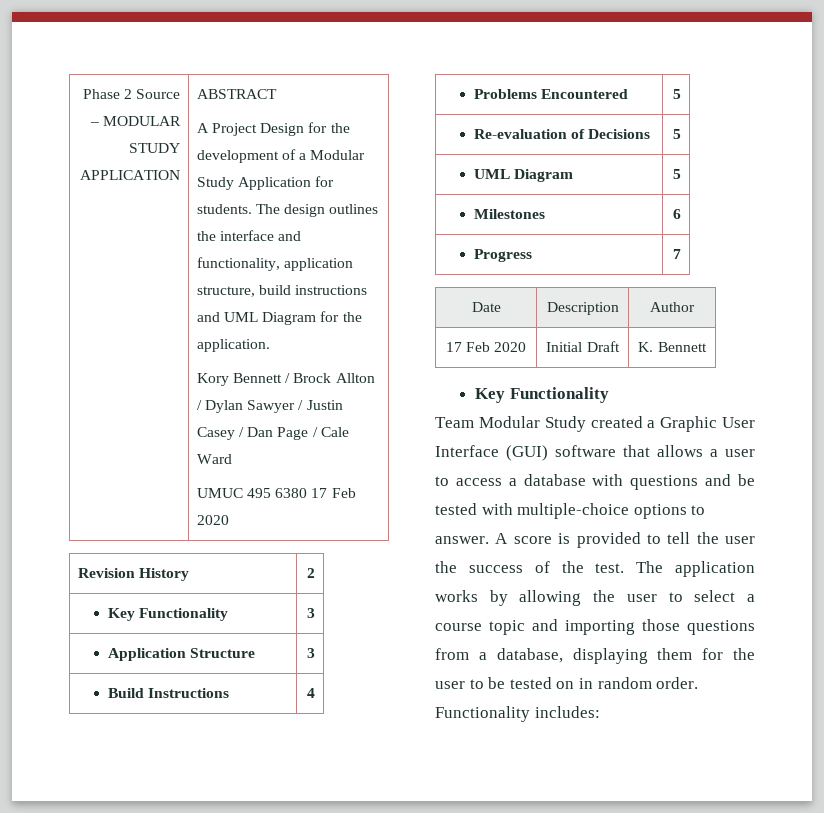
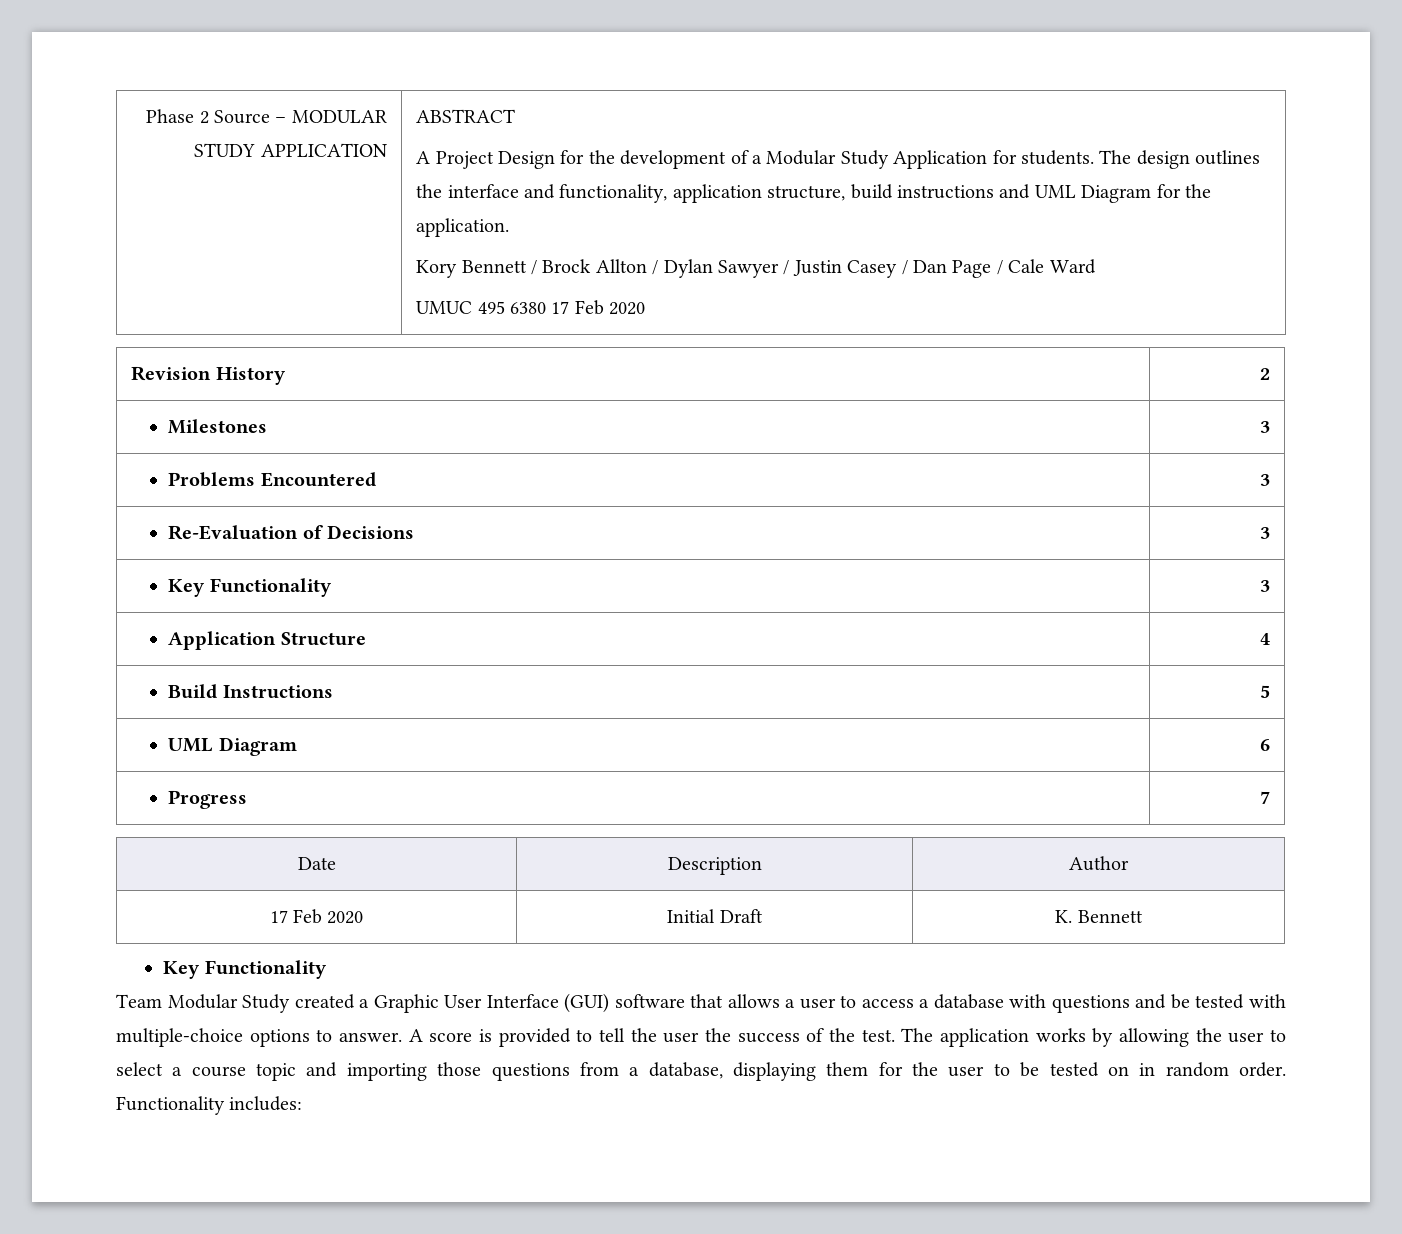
+ Milestones | 3
+ Problems Encountered | 3
+ Re-Evaluation of Decisions | 3
- Application Structure | 3
+ Application Structure | 4
- Build Instructions | 4
- Problems Encountered | 5
- Re-evaluation of Decisions | 5
+ Build Instructions | 5
- UML Diagram | 5
- Milestones | 6
+ UML Diagram | 6

